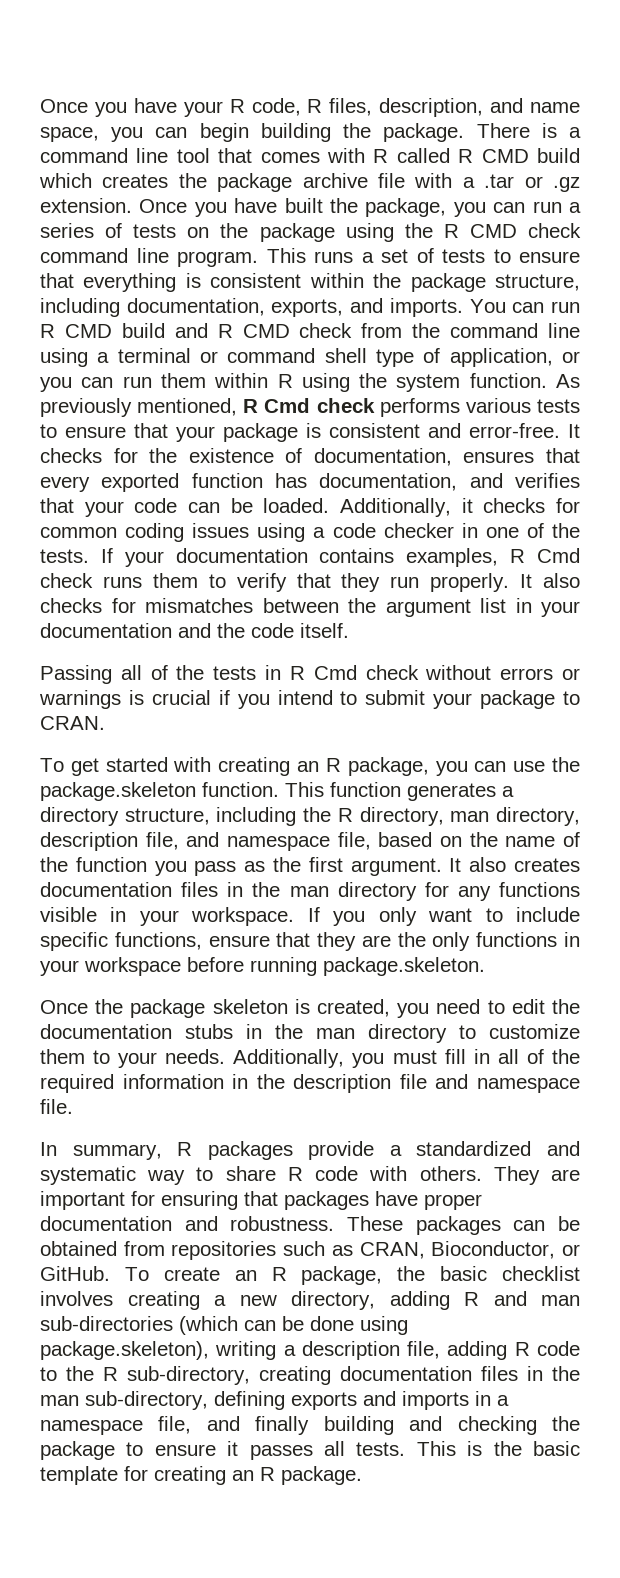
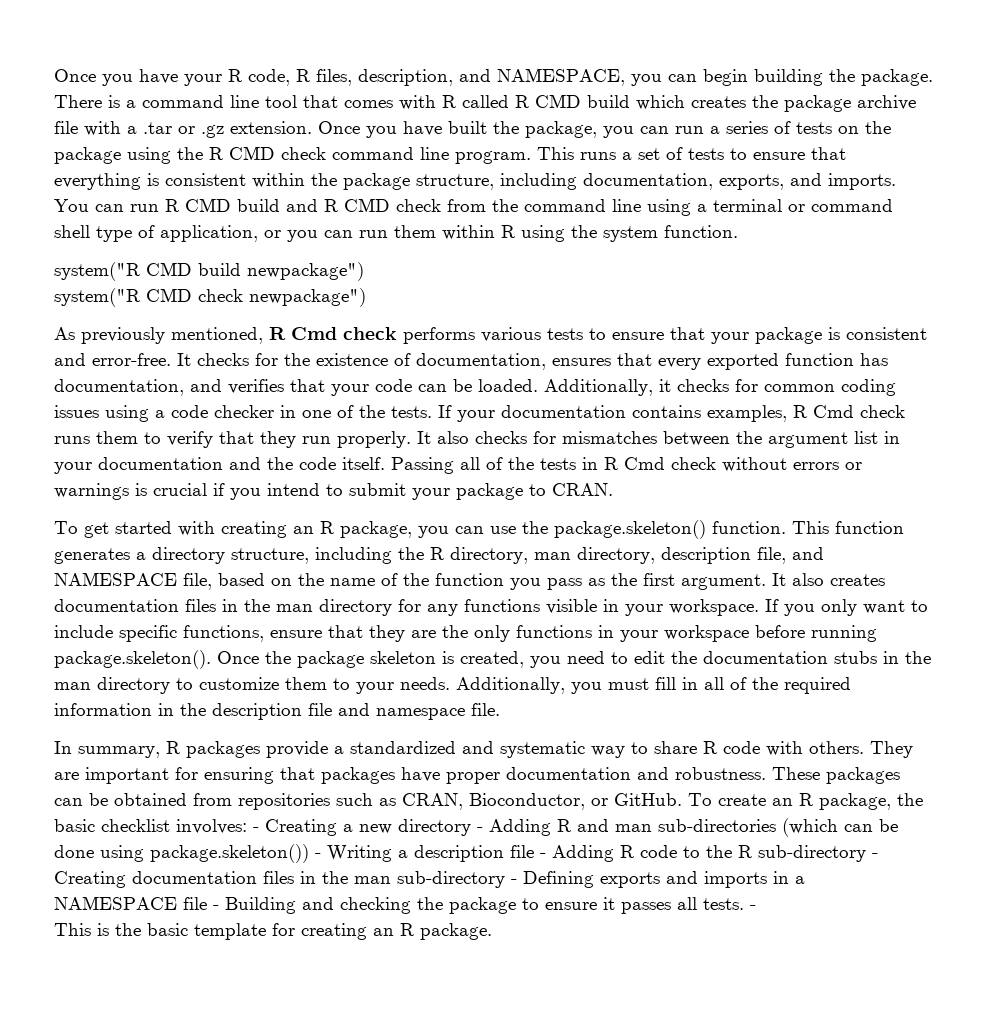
- Once you have your R code, R files, description, and name space, you can begin building the package.
+ Once you have your R code, R files, description, and NAMESPACE, you can begin building the package.
- You can run R CMD build and R CMD check from the command line using a terminal or command shell type of application, or you can run them within R using the system function. As previously mentioned, R Cmd check performs various tests to ensure that your package is consistent and error-free.
+ You can run R CMD build and R CMD check from the command line using a terminal or command shell type of application, or you can run them within R using the system function.
+ system("R CMD build newpackage")
+ system("R CMD check newpackage")
+ As previously mentioned, R Cmd check performs various tests to ensure that your package is consistent and error-free.
- It also checks for mismatches between the argument list in your documentation and the code itself.
- Passing all of the tests in R Cmd check without errors or warnings is crucial if you intend to submit your package to CRAN.
+ It also checks for mismatches between the argument list in your documentation and the code itself. Passing all of the tests in R Cmd check without errors or warnings is crucial if you intend to submit your package to CRAN.
- To get started with creating an R package, you can use the package.skeleton function.
+ To get started with creating an R package, you can use the package.skeleton() function.
- This function generates a directory structure, including the R directory, man directory, description file, and namespace file, based on the name of the function you pass as the first argument.
+ This function generates a directory structure, including the R directory, man directory, description file, and NAMESPACE file, based on the name of the function you pass as the first argument.
- If you only want to include specific functions, ensure that they are the only functions in your workspace before running package.skeleton.
- Once the package skeleton is created, you need to edit the documentation stubs in the man directory to customize them to your needs.
+ If you only want to include specific functions, ensure that they are the only functions in your workspace before running package.skeleton(). Once the package skeleton is created, you need to edit the documentation stubs in the man directory to customize them to your needs.
- To create an R package, the basic checklist involves creating a new directory, adding R and man sub-directories (which can be done using package.skeleton), writing a description file, adding R code to the R sub-directory, creating documentation files in the man sub-directory, defining exports and imports in a namespace file, and finally building and checking the package to ensure it passes all tests. This is the basic template for creating an R package.
+ To create an R package, the basic checklist involves: - Creating a new directory - Adding R and man sub-directories (which can be done using package.skeleton()) - Writing a description file - Adding R code to the R sub-directory - Creating documentation files in the man sub-directory - Defining exports and imports in a NAMESPACE file - Building and checking the package to ensure it passes all tests. -
+ This is the basic template for creating an R package.

